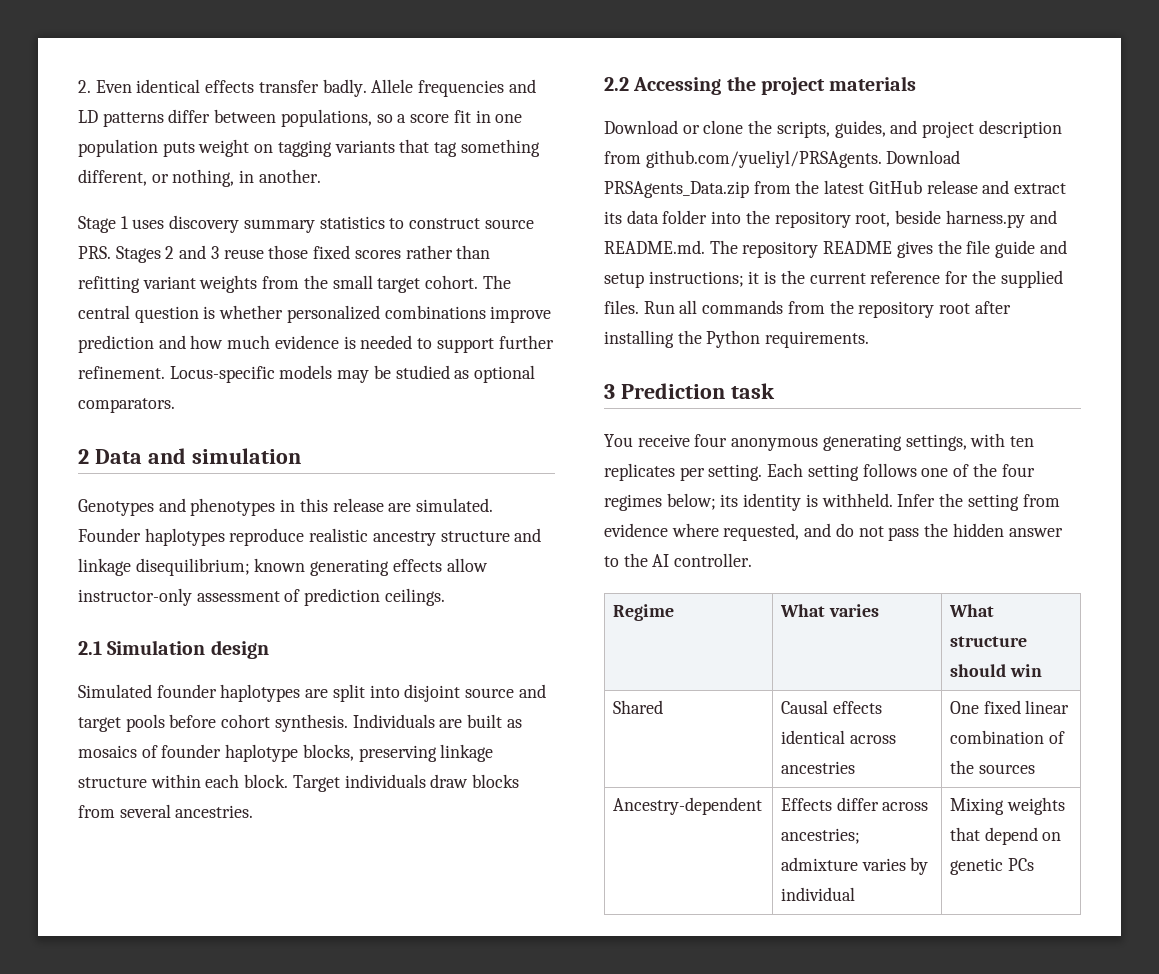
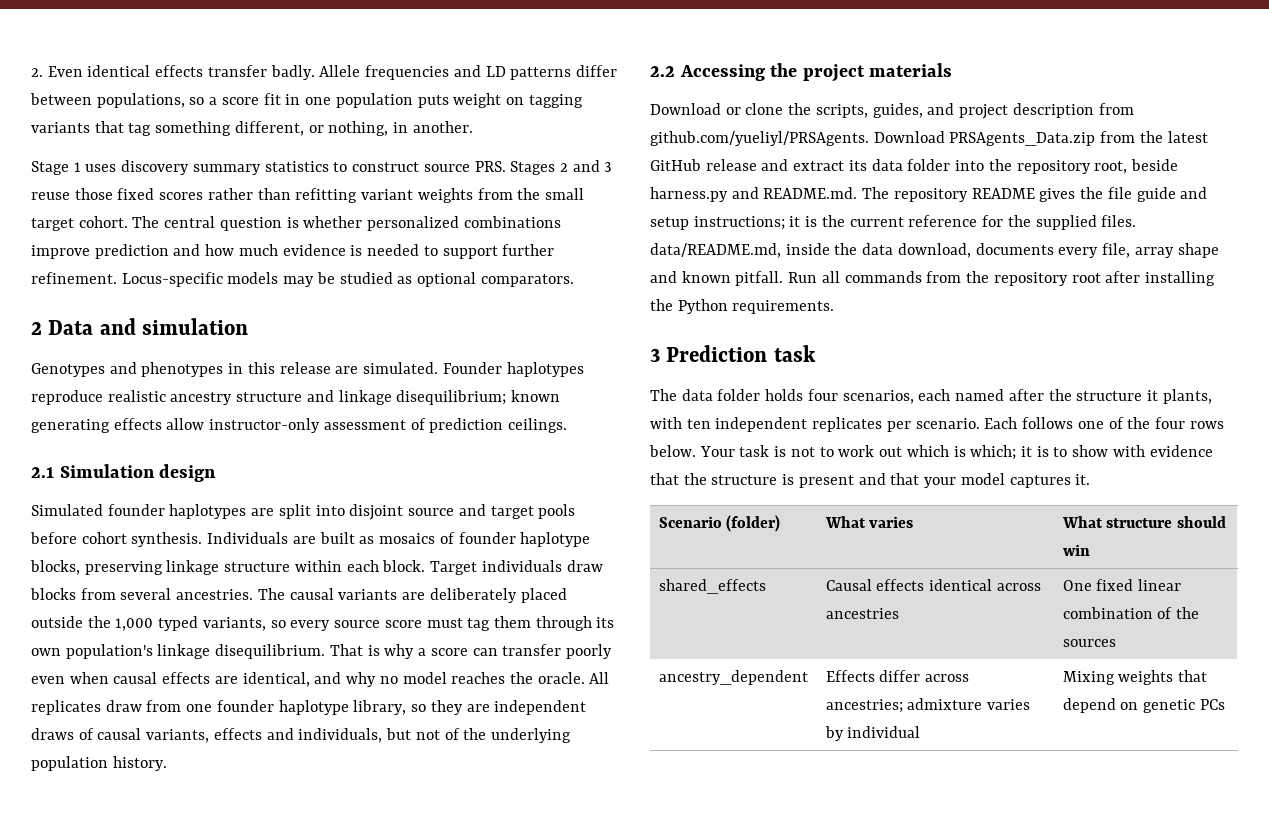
+ The causal variants are deliberately placed outside the 1,000 typed variants, so every source score must tag them through its own population's linkage disequilibrium. That is why a score can transfer poorly even when causal effects are identical, and why no model reaches the oracle. All replicates draw from one founder haplotype library, so they are independent draws of causal variants, effects and individuals, but not of the underlying population history.
- Download or clone the scripts, guides, and project description from github.com/yueliyl/PRSAgents. Download PRSAgents_Data.zip from the latest GitHub release and extract its data folder into the repository root, beside harness.py and README.md. The repository README gives the file guide and setup instructions; it is the current reference for the supplied files.
+ Download or clone the scripts, guides, and project description from github.com/yueliyl/PRSAgents. Download PRSAgents_Data.zip from the latest GitHub release and extract its data folder into the repository root, beside harness.py and README.md. The repository README gives the file guide and setup instructions; it is the current reference for the supplied files. data/README.md, inside the data download, documents every file, array shape and known pitfall.
- You receive four anonymous generating settings, with ten replicates per setting. Each setting follows one of the four regimes below; its identity is withheld. Infer the setting from evidence where requested, and do not pass the hidden answer to the AI controller.
- Regime | What varies | What structure should win
+ The data folder holds four scenarios, each named after the structure it plants, with ten independent replicates per scenario. Each follows one of the four rows below. Your task is not to work out which is which; it is to show with evidence that the structure is present and that your model captures it.
+ Scenario (folder) | What varies | What structure should win
- Shared | Causal effects identical across ancestries | One fixed linear combination of the sources
+ shared_effects | Causal effects identical across ancestries | One fixed linear combination of the sources
- Ancestry-dependent | Effects differ across ancestries; admixture varies by individual | Mixing weights that depend on genetic PCs
+ ancestry_dependent | Effects differ across ancestries; admixture varies by individual | Mixing weights that depend on genetic PCs

